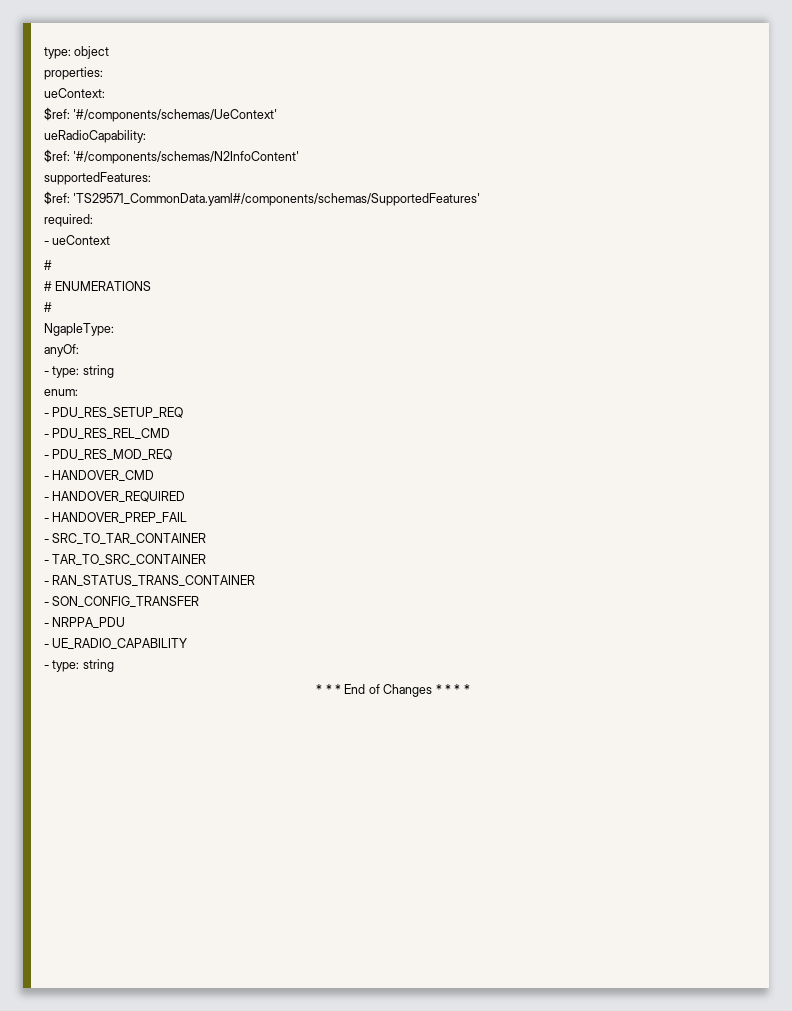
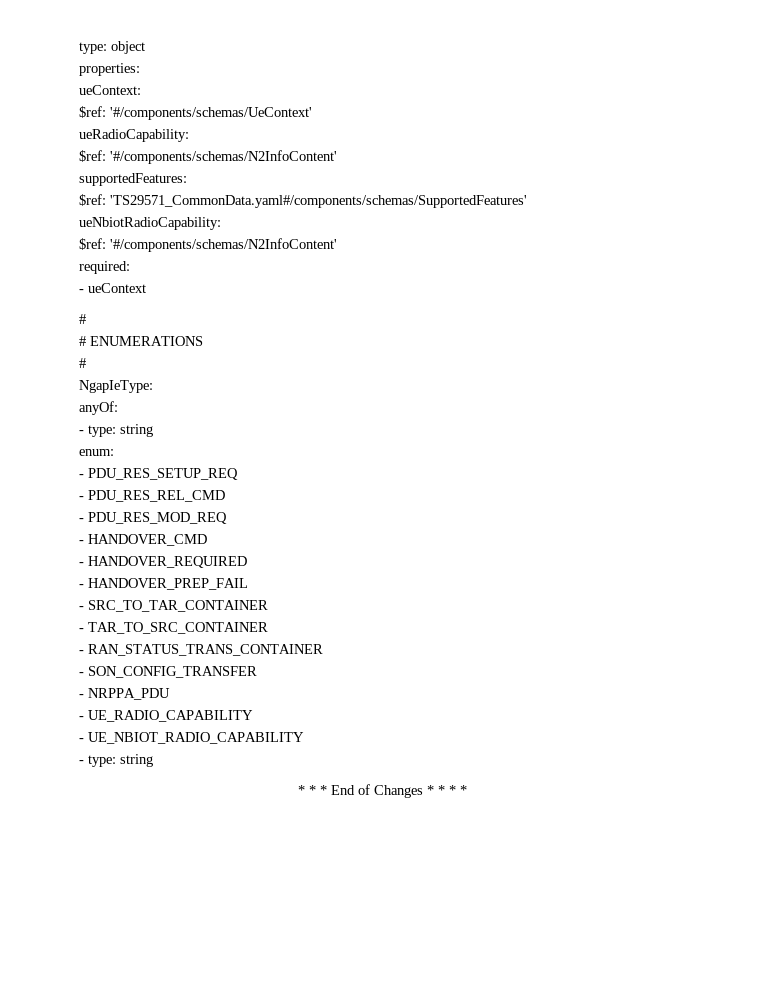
+ ueNbiotRadioCapability:
+ $ref: '#/components/schemas/N2InfoContent'
+ - UE_NBIOT_RADIO_CAPABILITY

